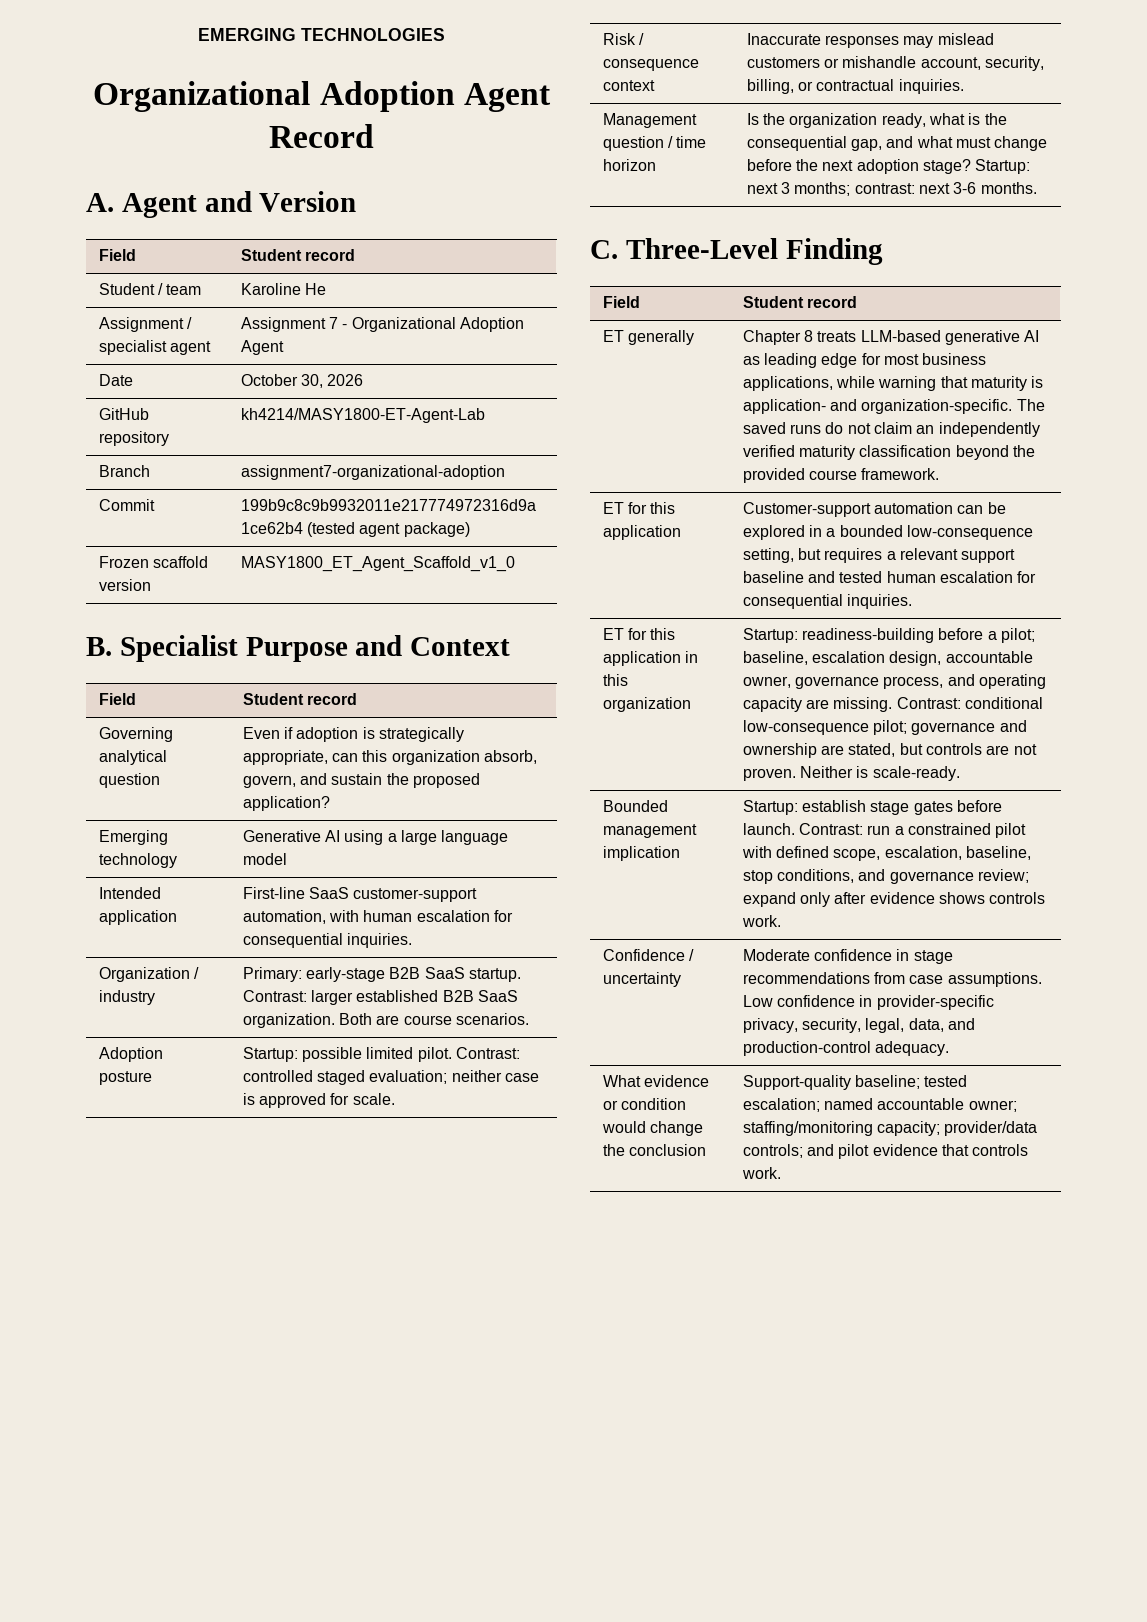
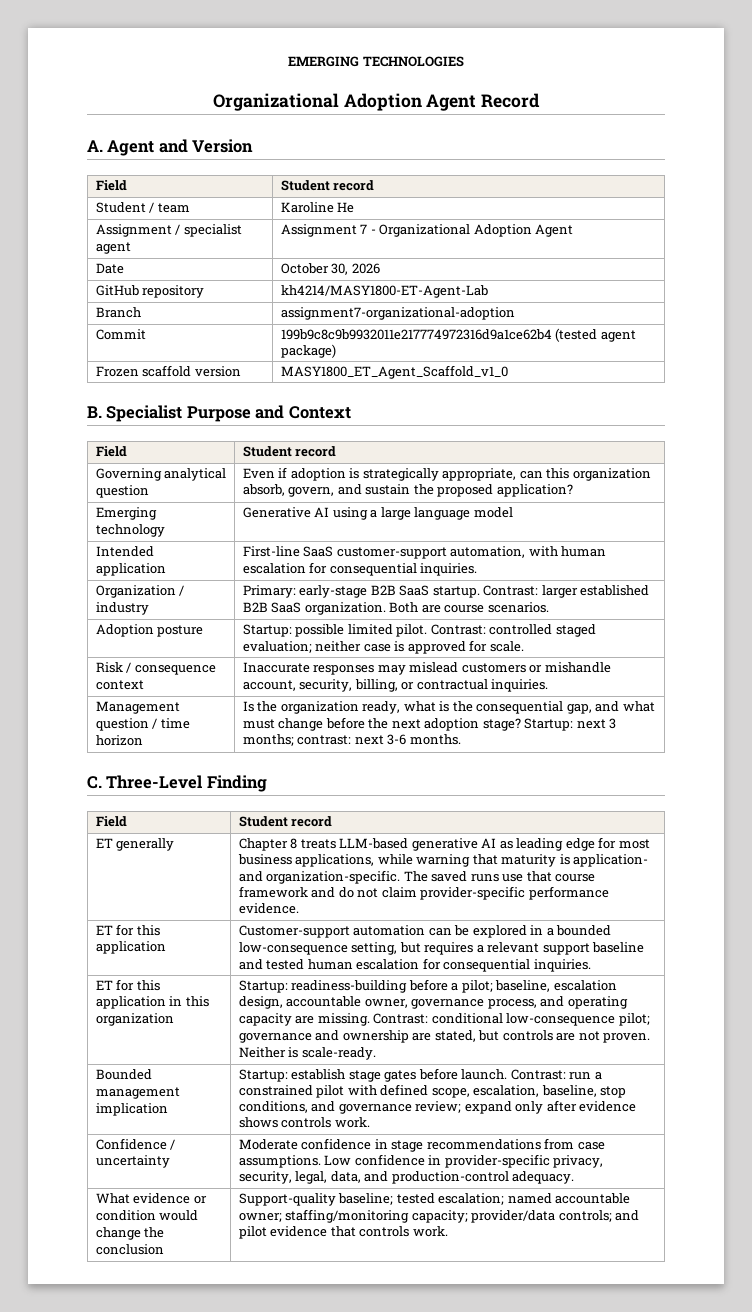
- ET generally | Chapter 8 treats LLM-based generative AI as leading edge for most business applications, while warning that maturity is application- and organization-specific. The saved runs do not claim an independently verified maturity classification beyond the provided course framework.
+ ET generally | Chapter 8 treats LLM-based generative AI as leading edge for most business applications, while warning that maturity is application- and organization-specific. The saved runs use that course framework and do not claim provider-specific performance evidence.

